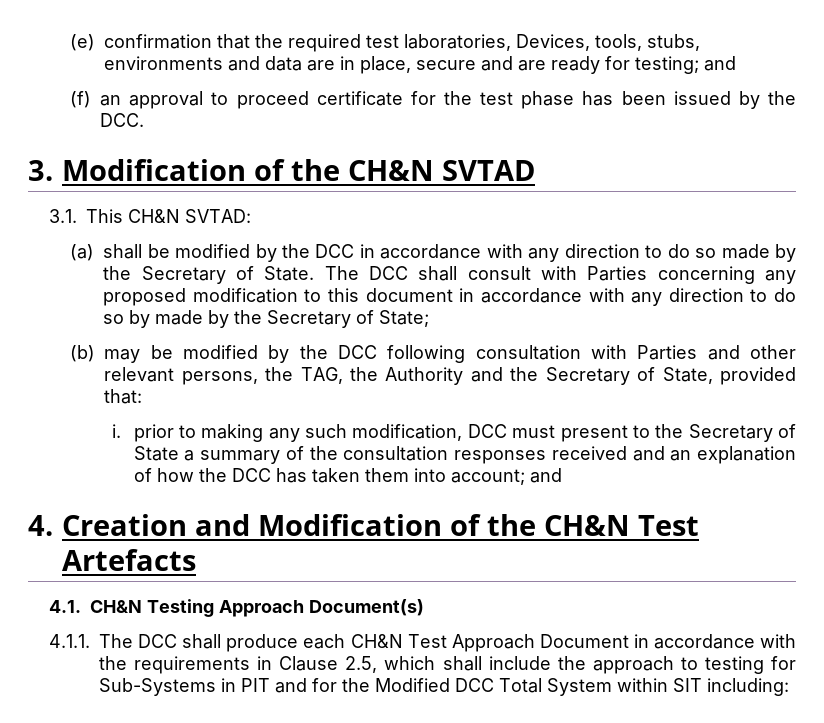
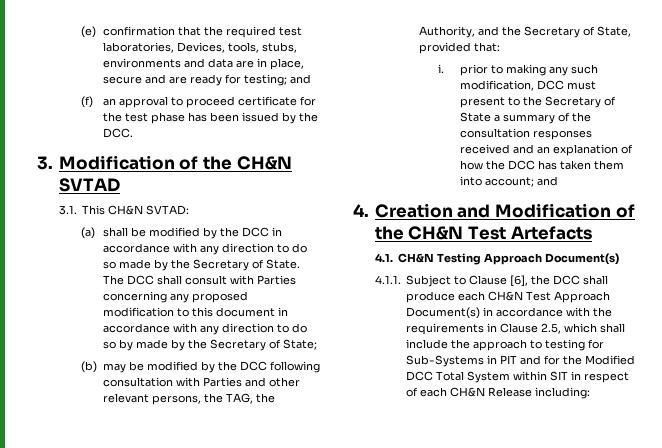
- (b) may be modified by the DCC following consultation with Parties and other relevant persons, the TAG, the Authority and the Secretary of State, provided that:
+ (b) may be modified by the DCC following consultation with Parties and other relevant persons, the TAG, the Authority, and the Secretary of State, provided that:
- 4.1.1. The DCC shall produce each CH&N Test Approach Document in accordance with the requirements in Clause 2.5, which shall include the approach to testing for Sub-Systems in PIT and for the Modified DCC Total System within SIT including:
+ 4.1.1. Subject to Clause [6], the DCC shall produce each CH&N Test Approach Document(s) in accordance with the requirements in Clause 2.5, which shall include the approach to testing for Sub-Systems in PIT and for the Modified DCC Total System within SIT in respect of each CH&N Release including:

